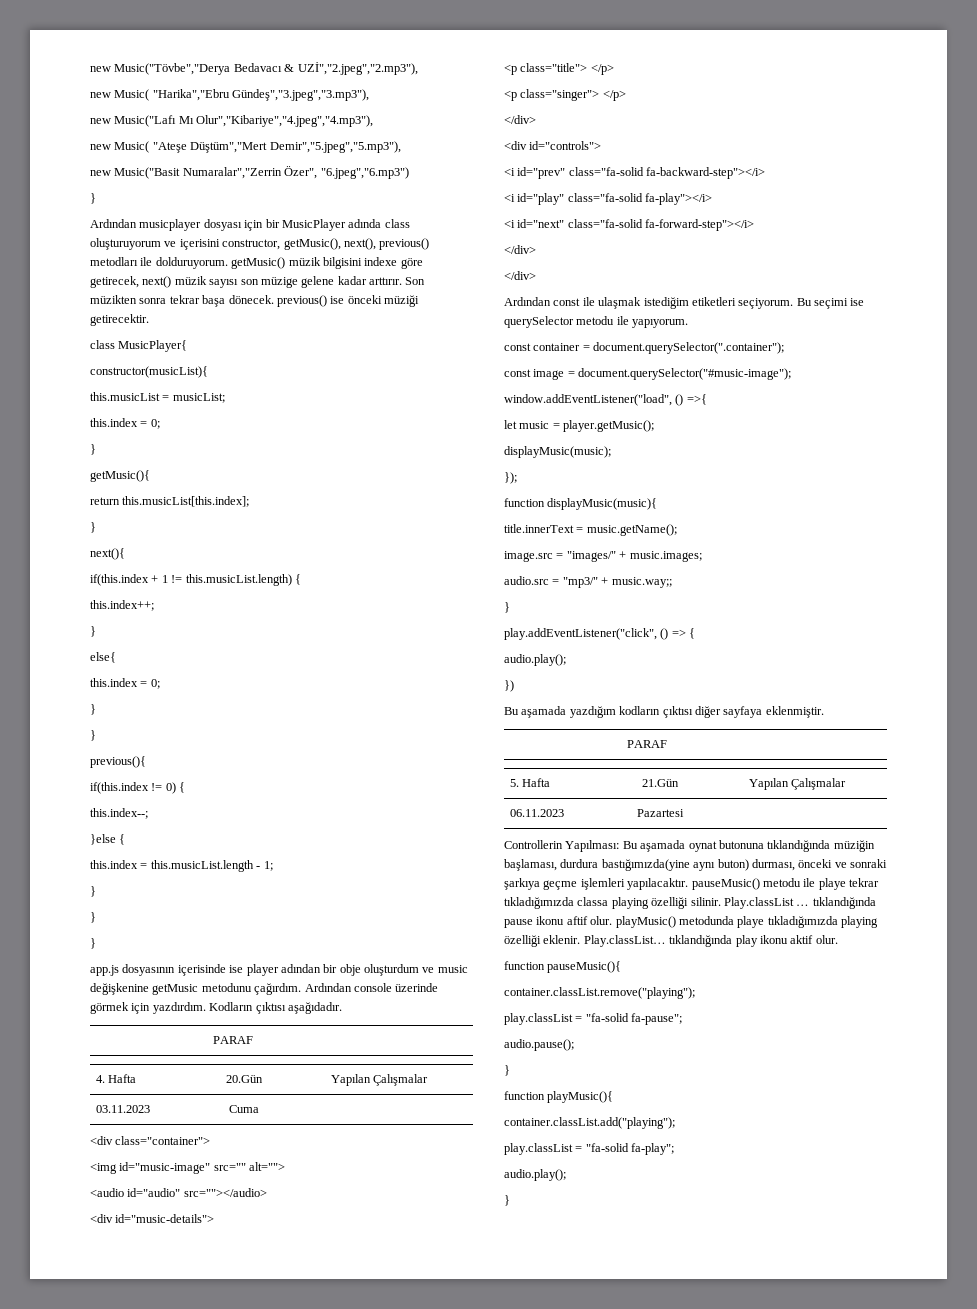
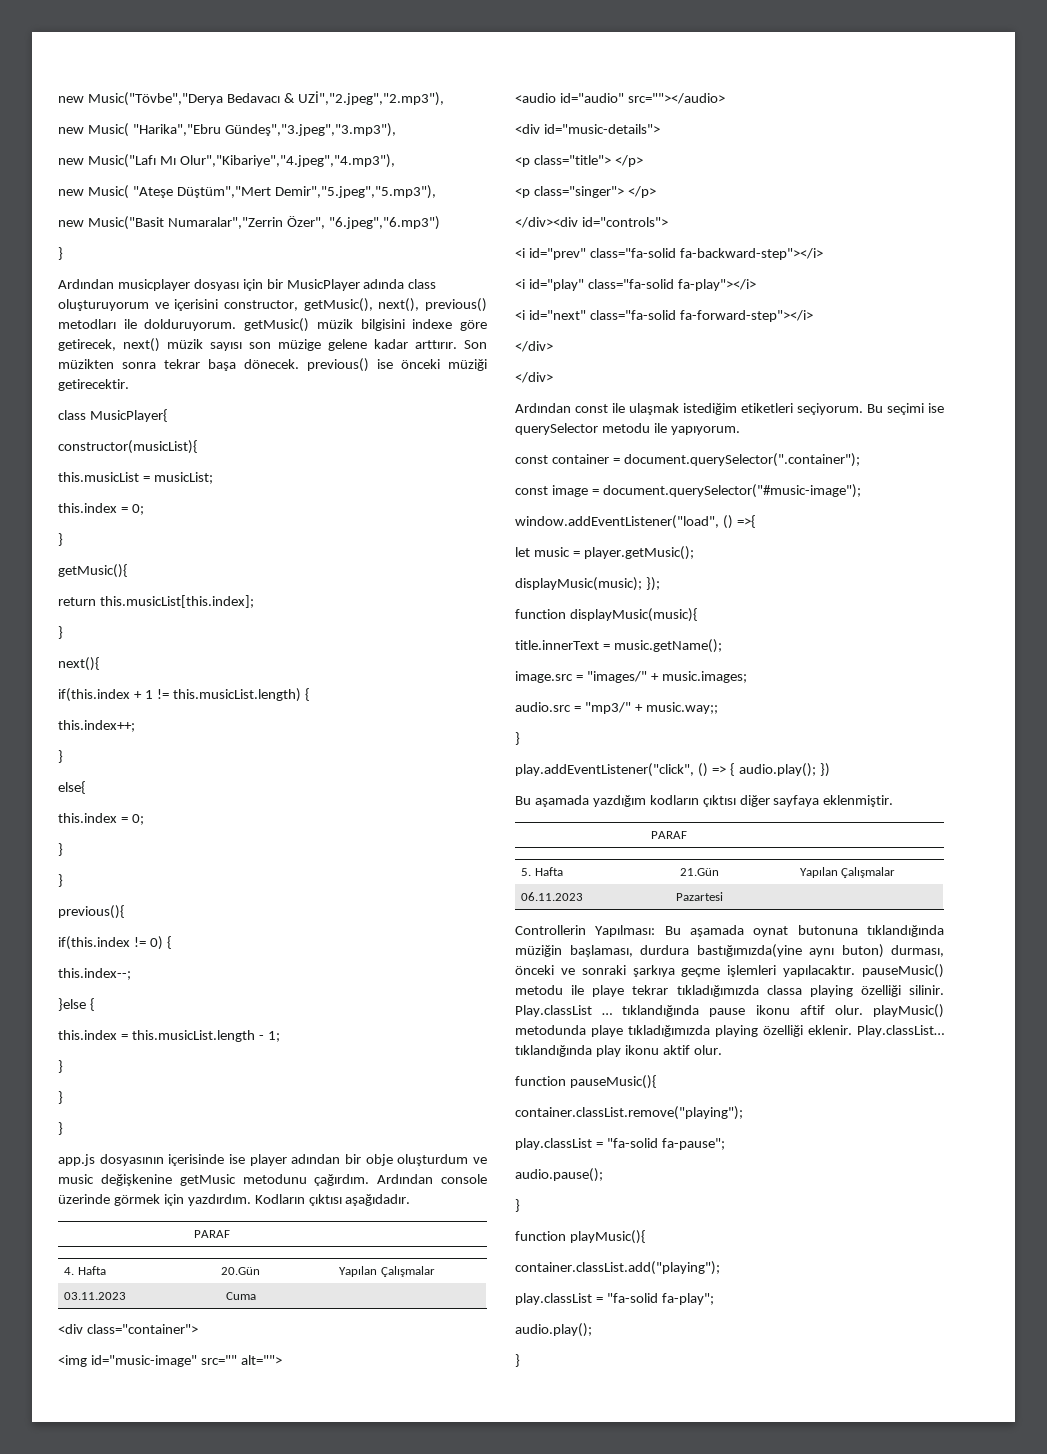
  <p class="singer"> </p>
- </div>
- <div id="controls">
+ </div><div id="controls">
- displayMusic(music);
- });
+ displayMusic(music); });
- play.addEventListener("click", () => {
- audio.play();
- })
+ play.addEventListener("click", () => { audio.play(); })

